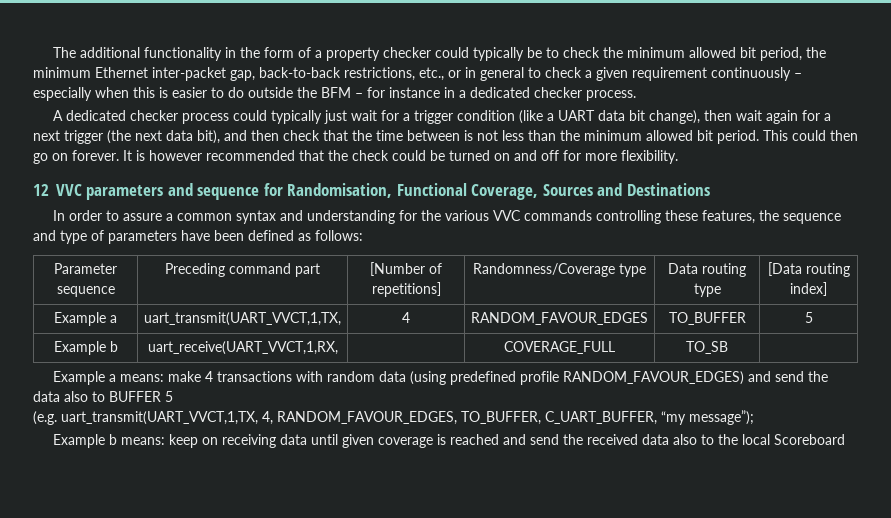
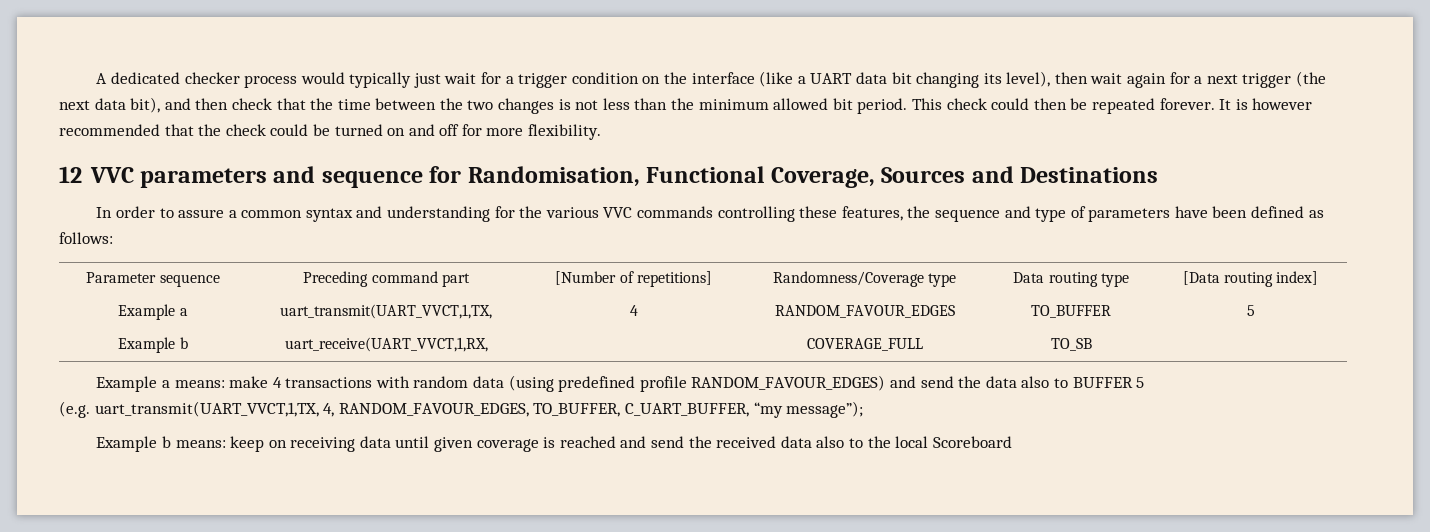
- The additional functionality in the form of a property checker could typically be to check the minimum allowed bit period, the minimum Ethernet inter-packet gap, back-to-back restrictions, etc., or in general to check a given requirement continuously – especially when this is easier to do outside the BFM – for instance in a dedicated checker process.
- A dedicated checker process could typically just wait for a trigger condition (like a UART data bit change), then wait again for a next trigger (the next data bit), and then check that the time between is not less than the minimum allowed bit period.
+ A dedicated checker process would typically just wait for a trigger condition on the interface (like a UART data bit changing its level), then wait again for a next trigger (the next data bit), and then check that the time between the two changes is not less than the minimum allowed bit period.
- This could then go on forever.
+ This check could then be repeated forever.

